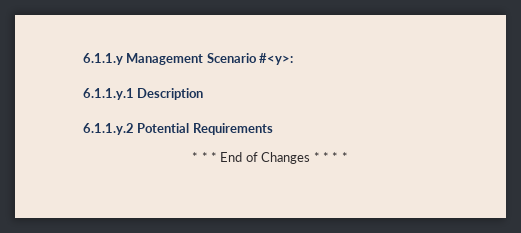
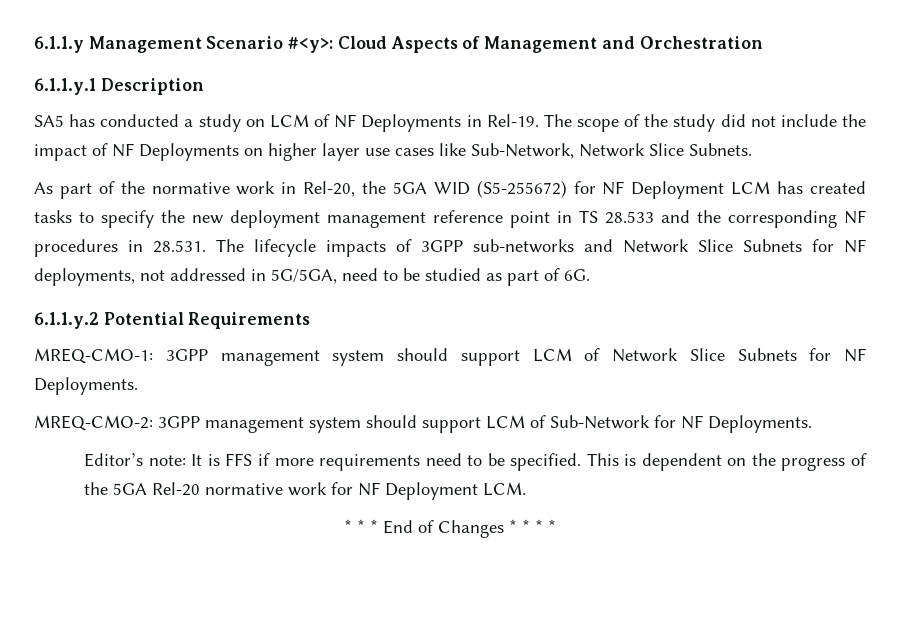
- 6.1.1.y Management Scenario #<y>:
+ 6.1.1.y Management Scenario #<y>: Cloud Aspects of Management and Orchestration
  6.1.1.y.1 Description
+ SA5 has conducted a study on LCM of NF Deployments in Rel-19. The scope of the study did not include the impact of NF Deployments on higher layer use cases like Sub-Network, Network Slice Subnets.
+ As part of the normative work in Rel-20, the 5GA WID (S5-255672) for NF Deployment LCM has created tasks to specify the new deployment management reference point in TS 28.533 and the corresponding NF procedures in 28.531. The lifecycle impacts of 3GPP sub-networks and Network Slice Subnets for NF deployments, not addressed in 5G/5GA, need to be studied as part of 6G.
  6.1.1.y.2 Potential Requirements
+ MREQ-CMO-1: 3GPP management system should support LCM of Network Slice Subnets for NF Deployments.
+ MREQ-CMO-2: 3GPP management system should support LCM of Sub-Network for NF Deployments.
+ Editor’s note: It is FFS if more requirements need to be specified. This is dependent on the progress of the 5GA Rel-20 normative work for NF Deployment LCM.

